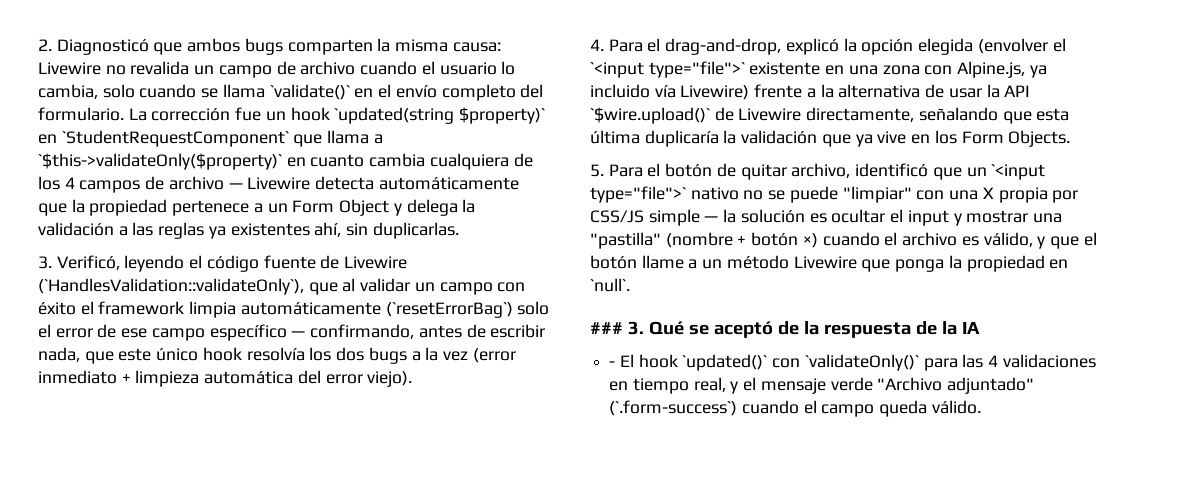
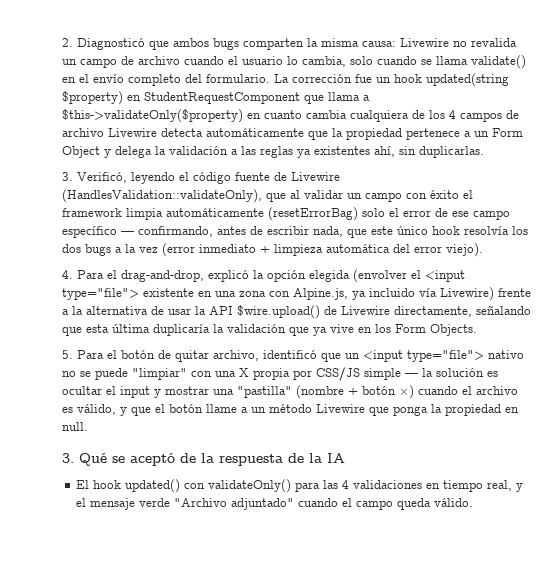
- 2. Diagnosticó que ambos bugs comparten la misma causa: Livewire no revalida un campo de archivo cuando el usuario lo cambia, solo cuando se llama `validate()` en el envío completo del formulario.
+ 2. Diagnosticó que ambos bugs comparten la misma causa: Livewire no revalida un campo de archivo cuando el usuario lo cambia, solo cuando se llama validate() en el envío completo del formulario.
- La corrección fue un hook `updated(string $property)` en `StudentRequestComponent` que llama a `$this->validateOnly($property)` en cuanto cambia cualquiera de los 4 campos de archivo — Livewire detecta automáticamente que la propiedad pertenece a un Form Object y delega la validación a las reglas ya existentes ahí, sin duplicarlas.
+ La corrección fue un hook updated(string $property) en StudentRequestComponent que llama a $this->validateOnly($property) en cuanto cambia cualquiera de los 4 campos de archivo Livewire detecta automáticamente que la propiedad pertenece a un Form Object y delega la validación a las reglas ya existentes ahí, sin duplicarlas.
- 3. Verificó, leyendo el código fuente de Livewire (`HandlesValidation::validateOnly`), que al validar un campo con éxito el framework limpia automáticamente (`resetErrorBag`) solo el error de ese campo específico — confirmando, antes de escribir nada, que este único hook resolvía los dos bugs a la vez (error inmediato + limpieza automática del error viejo).
+ 3. Verificó, leyendo el código fuente de Livewire (HandlesValidation::validateOnly), que al validar un campo con éxito el framework limpia automáticamente (resetErrorBag) solo el error de ese campo específico — confirmando, antes de escribir nada, que este único hook resolvía los dos bugs a la vez (error inmediato + limpieza automática del error viejo).
- 4. Para el drag-and-drop, explicó la opción elegida (envolver el `<input type="file">` existente en una zona con Alpine.js, ya incluido vía Livewire) frente a la alternativa de usar la API `$wire.upload()` de Livewire directamente, señalando que esta última duplicaría la validación que ya vive en los Form Objects.
+ 4. Para el drag-and-drop, explicó la opción elegida (envolver el <input type="file"> existente en una zona con Alpine.js, ya incluido vía Livewire) frente a la alternativa de usar la API $wire.upload() de Livewire directamente, señalando que esta última duplicaría la validación que ya vive en los Form Objects.
- 5. Para el botón de quitar archivo, identificó que un `<input type="file">` nativo no se puede "limpiar" con una X propia por CSS/JS simple — la solución es ocultar el input y mostrar una "pastilla" (nombre + botón ×) cuando el archivo es válido, y que el botón llame a un método Livewire que ponga la propiedad en `null`.
- ### 3. Qué se aceptó de la respuesta de la IA
+ 5. Para el botón de quitar archivo, identificó que un <input type="file"> nativo no se puede "limpiar" con una X propia por CSS/JS simple — la solución es ocultar el input y mostrar una "pastilla" (nombre + botón ×) cuando el archivo es válido, y que el botón llame a un método Livewire que ponga la propiedad en null.
+ 3. Qué se aceptó de la respuesta de la IA
- - El hook `updated()` con `validateOnly()` para las 4 validaciones en tiempo real, y el mensaje verde "Archivo adjuntado" (`.form-success`) cuando el campo queda válido.
+ El hook updated() con validateOnly() para las 4 validaciones en tiempo real, y el mensaje verde "Archivo adjuntado" cuando el campo queda válido.

